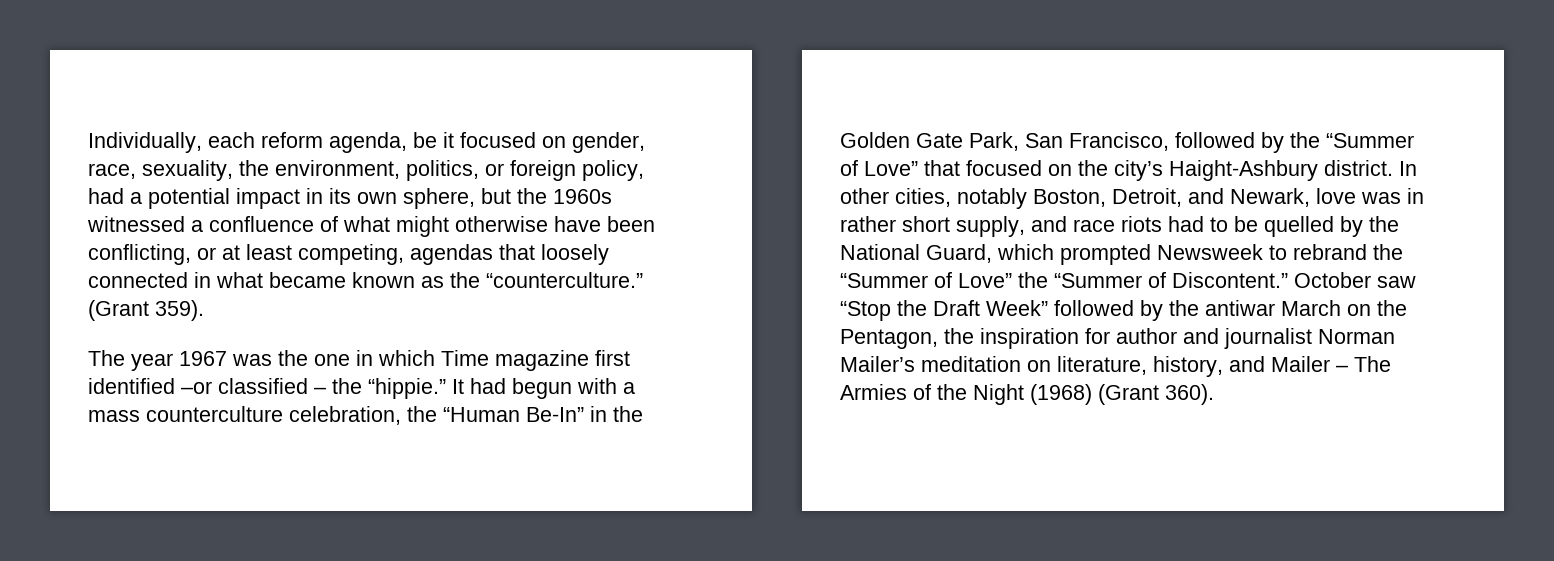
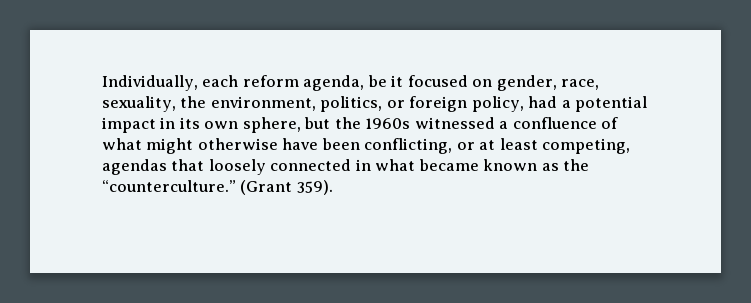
- The year 1967 was the one in which Time magazine first identified –or classified – the “hippie.” It had begun with a mass counterculture celebration, the “Human Be-In” in the Golden Gate Park, San Francisco, followed by the “Summer of Love” that focused on the city’s Haight-Ashbury district. In other cities, notably Boston, Detroit, and Newark, love was in rather short supply, and race riots had to be quelled by the National Guard, which prompted Newsweek to rebrand the “Summer of Love” the “Summer of Discontent.” October saw “Stop the Draft Week” followed by the antiwar March on the Pentagon, the inspiration for author and journalist Norman Mailer’s meditation on literature, history, and Mailer – The Armies of the Night (1968) (Grant 360).

